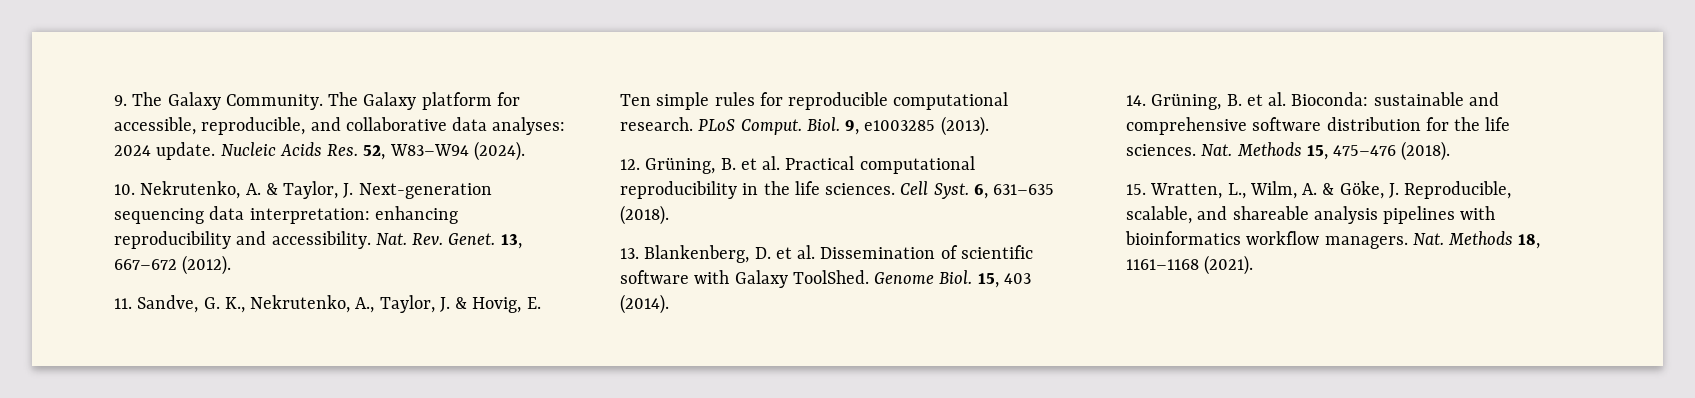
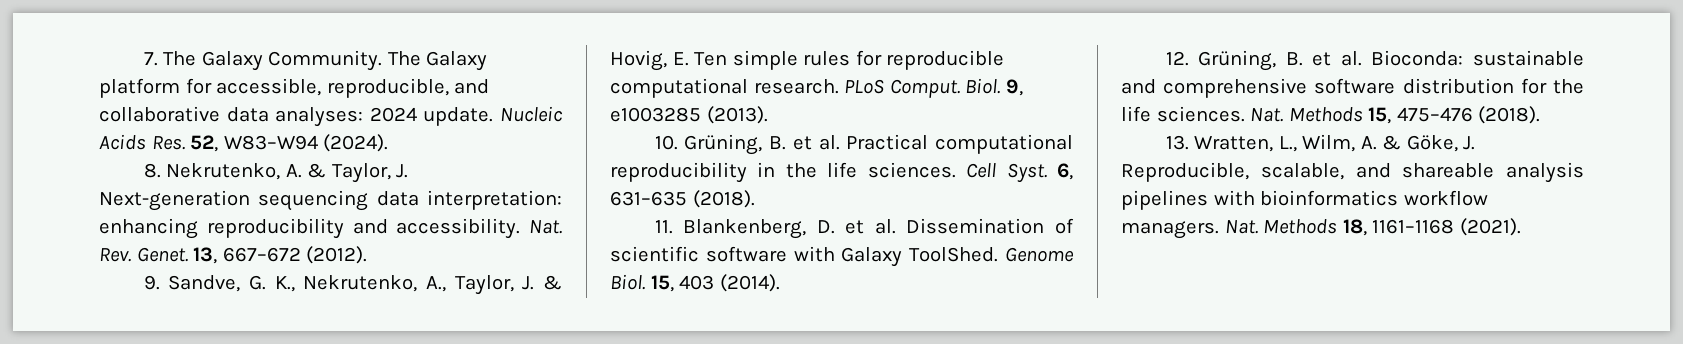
- 9. The Galaxy Community.
+ 7. The Galaxy Community.
- 10. Nekrutenko, A. & Taylor, J. Next-generation sequencing data interpretation: enhancing reproducibility and accessibility.
+ 8. Nekrutenko, A. & Taylor, J. Next-generation sequencing data interpretation: enhancing reproducibility and accessibility.
- 11. Sandve, G. K., Nekrutenko, A., Taylor, J. & Hovig, E. Ten simple rules for reproducible computational research.
+ 9. Sandve, G. K., Nekrutenko, A., Taylor, J. & Hovig, E. Ten simple rules for reproducible computational research.
- 12. Grüning, B. et al. Practical computational reproducibility in the life sciences.
+ 10. Grüning, B. et al. Practical computational reproducibility in the life sciences.
- 13. Blankenberg, D. et al. Dissemination of scientific software with Galaxy ToolShed.
+ 11. Blankenberg, D. et al. Dissemination of scientific software with Galaxy ToolShed.
- 14. Grüning, B. et al. Bioconda: sustainable and comprehensive software distribution for the life sciences.
+ 12. Grüning, B. et al. Bioconda: sustainable and comprehensive software distribution for the life sciences.
- 15. Wratten, L., Wilm, A. & Göke, J. Reproducible, scalable, and shareable analysis pipelines with bioinformatics workflow managers.
+ 13. Wratten, L., Wilm, A. & Göke, J. Reproducible, scalable, and shareable analysis pipelines with bioinformatics workflow managers.

